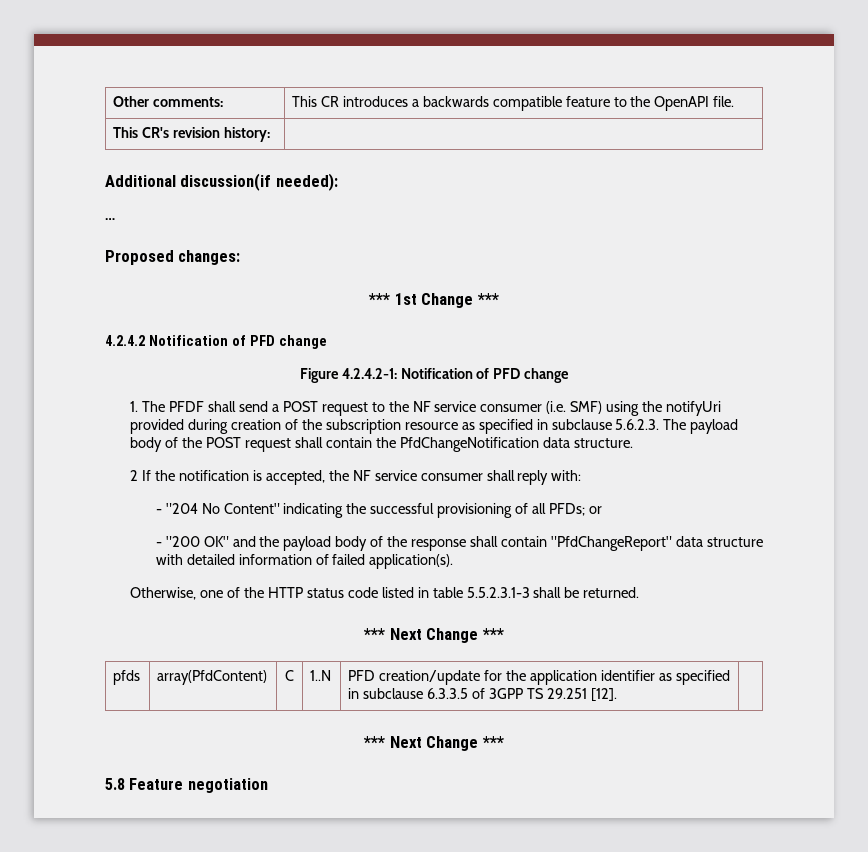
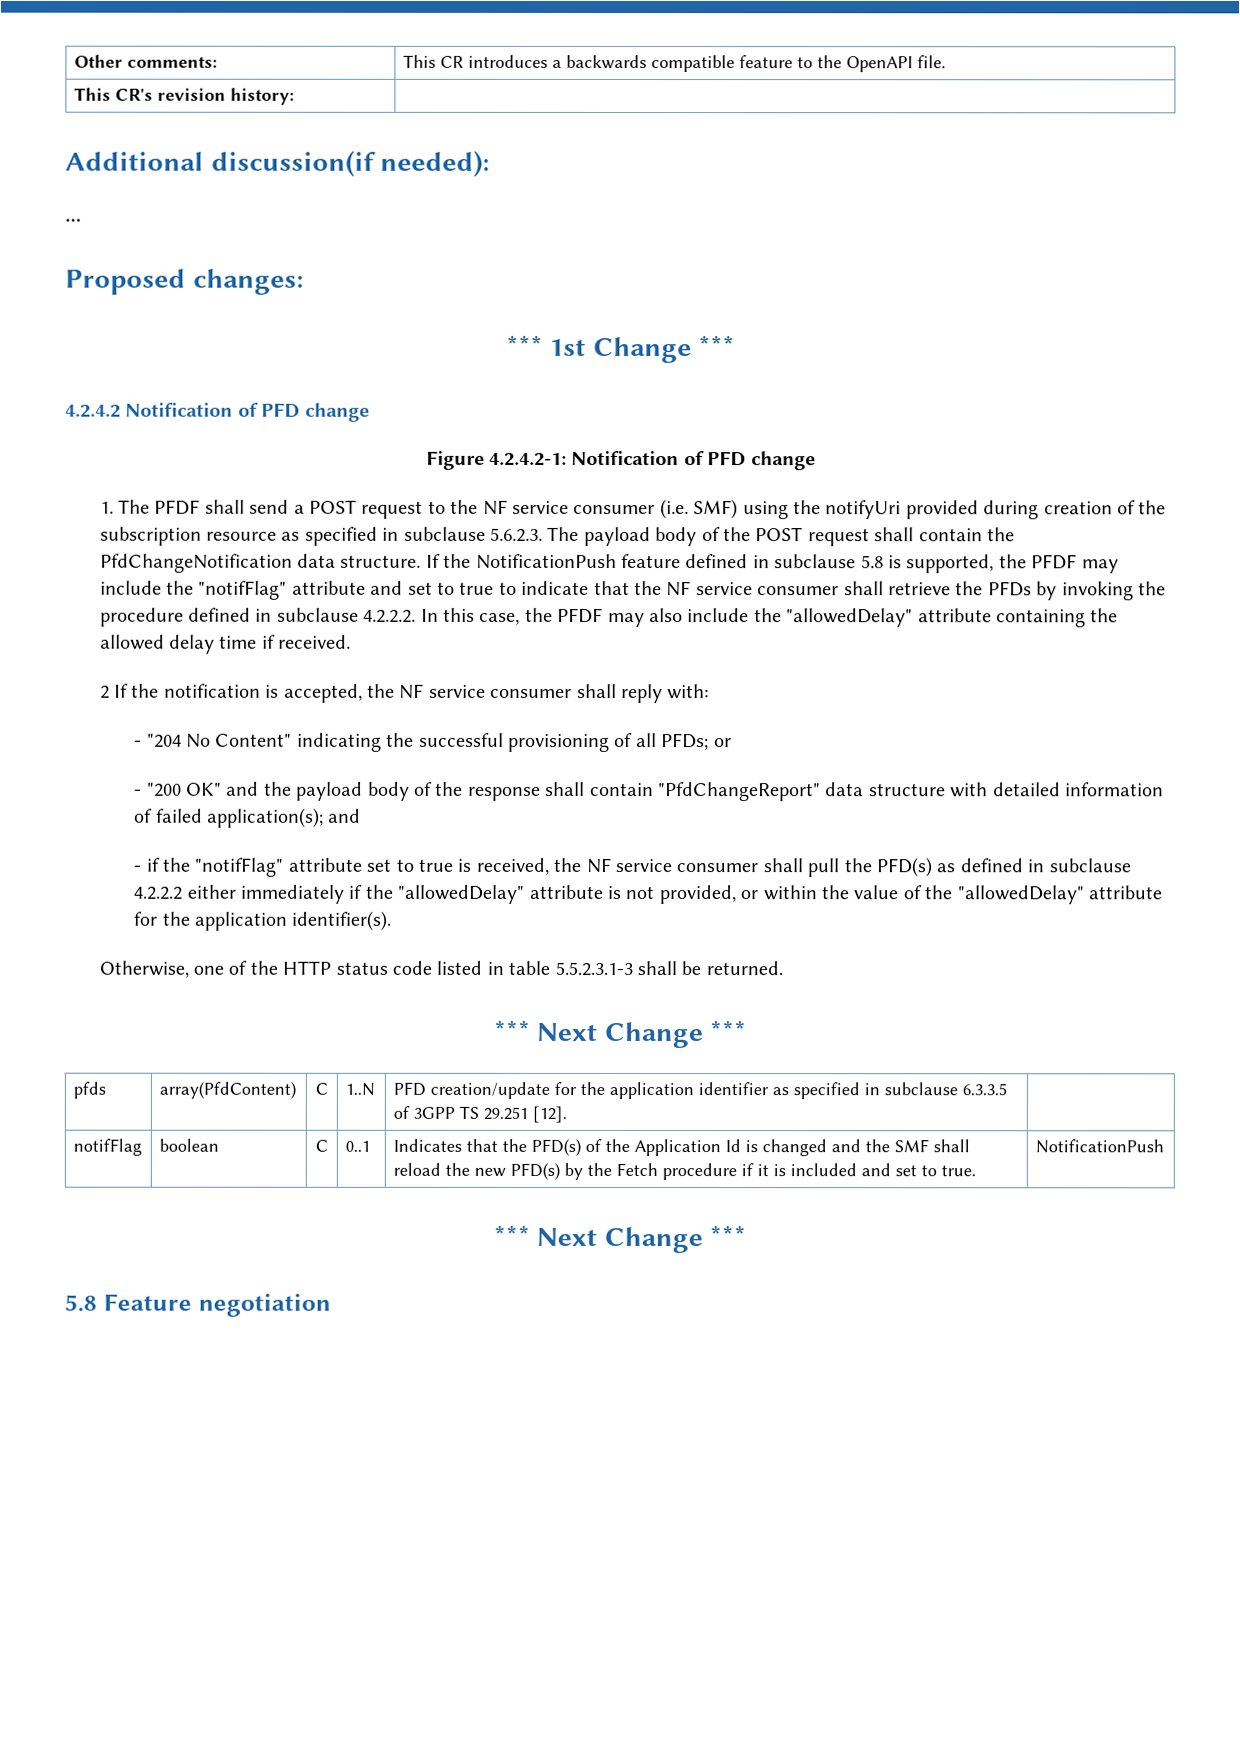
+ If the NotificationPush feature defined in subclause 5.8 is supported, the PFDF may include the "notifFlag" attribute and set to true to indicate that the NF service consumer shall retrieve the PFDs by invoking the procedure defined in subclause 4.2.2.2. In this case, the PFDF may also include the "allowedDelay" attribute containing the allowed delay time if received.
- - "200 OK" and the payload body of the response shall contain "PfdChangeReport" data structure with detailed information of failed application(s).
+ - "200 OK" and the payload body of the response shall contain "PfdChangeReport" data structure with detailed information of failed application(s); and
+ - if the "notifFlag" attribute set to true is received, the NF service consumer shall pull the PFD(s) as defined in subclause 4.2.2.2 either immediately if the "allowedDelay" attribute is not provided, or within the value of the "allowedDelay" attribute for the application identifier(s).
+ notifFlag | boolean | C | 0..1 | Indicates that the PFD(s) of the Application Id is changed and the SMF shall reload the new PFD(s) by the Fetch procedure if it is included and set to true. | NotificationPush

